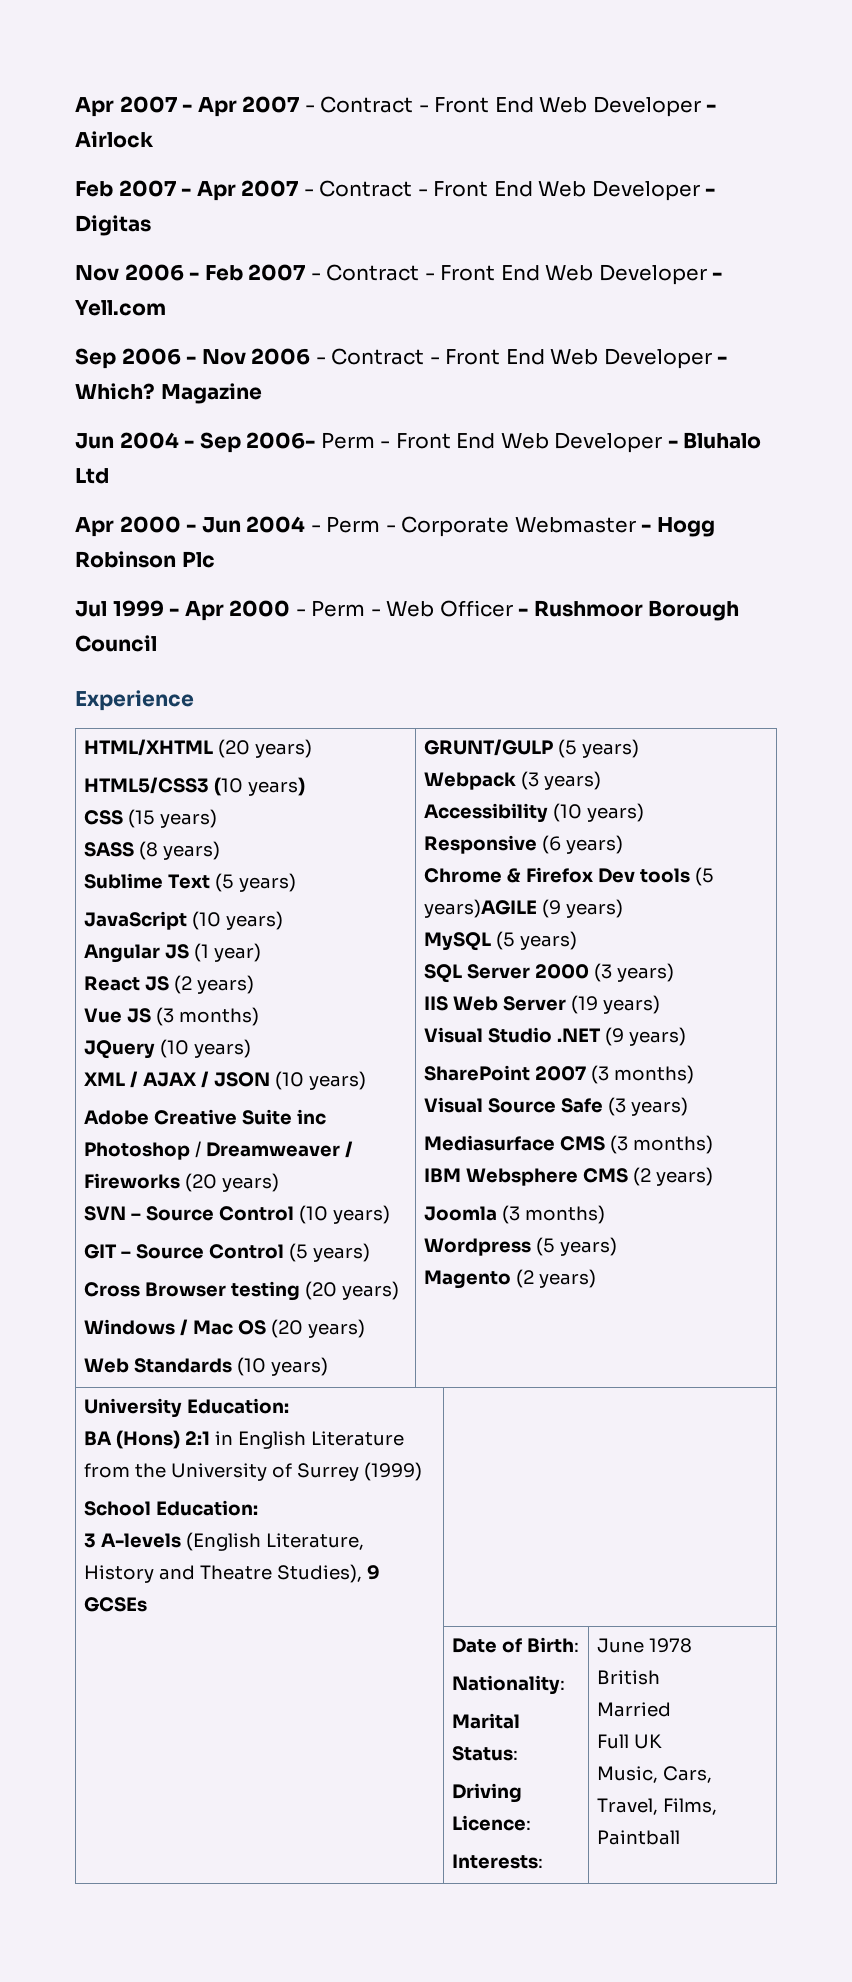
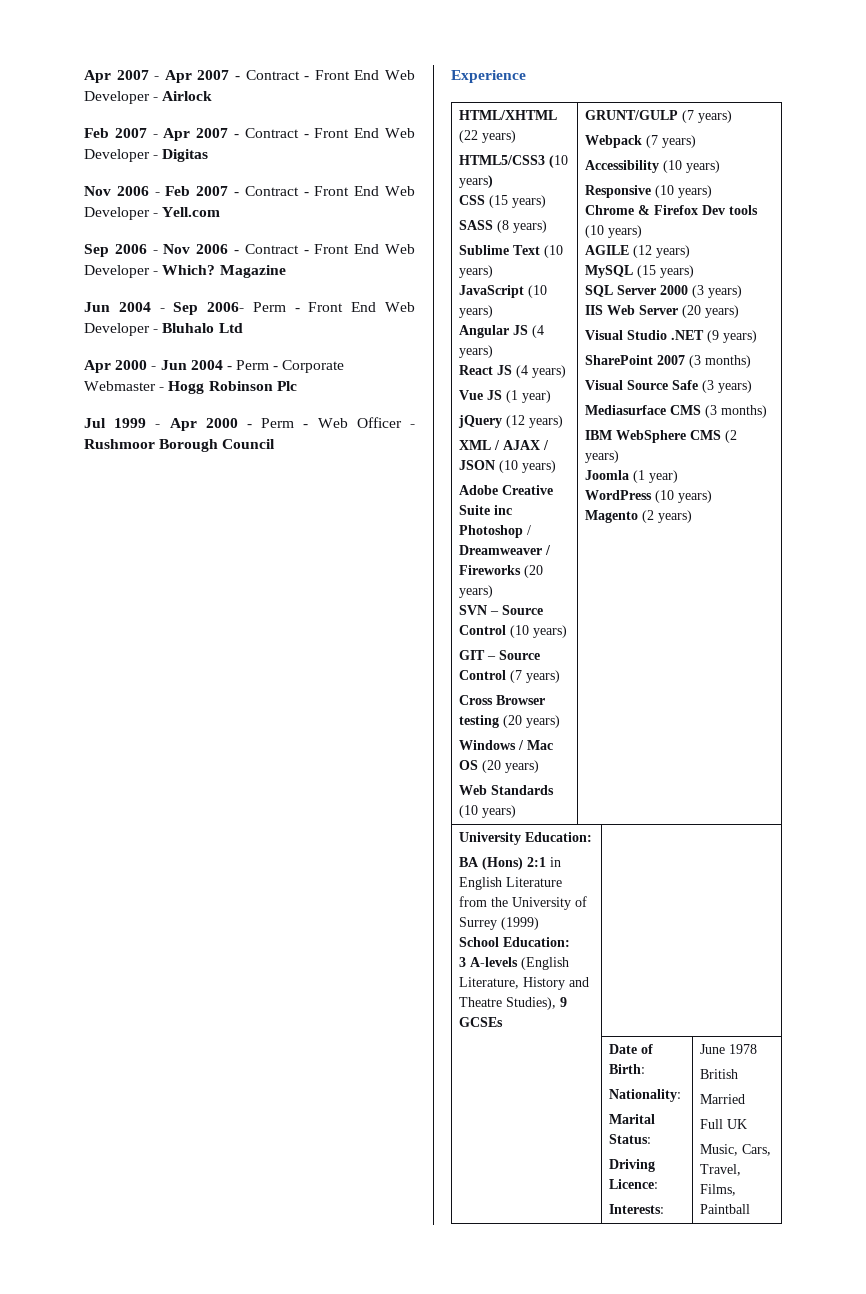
- HTML/XHTML (20 years)
+ HTML/XHTML (22 years)
- Sublime Text (5 years)
+ Sublime Text (10 years)
- Angular JS (1 year)
+ Angular JS (4 years)
- React JS (2 years)
+ React JS (4 years)
- Vue JS (3 months)
- JQuery (10 years)
+ Vue JS (1 year)
+ jQuery (12 years)
- GIT – Source Control (5 years)
+ GIT – Source Control (7 years)
- GRUNT/GULP (5 years)
+ GRUNT/GULP (7 years)
- Webpack (3 years)
+ Webpack (7 years)
- Responsive (6 years)
+ Responsive (10 years)
- Chrome & Firefox Dev tools (5 years)AGILE (9 years)
+ Chrome & Firefox Dev tools (10 years)
+ AGILE (12 years)
- MySQL (5 years)
+ MySQL (15 years)
- IIS Web Server (19 years)
+ IIS Web Server (20 years)
- IBM Websphere CMS (2 years)
+ IBM WebSphere CMS (2 years)
- Joomla (3 months)
- Wordpress (5 years)
+ Joomla (1 year)
+ WordPress (10 years)

